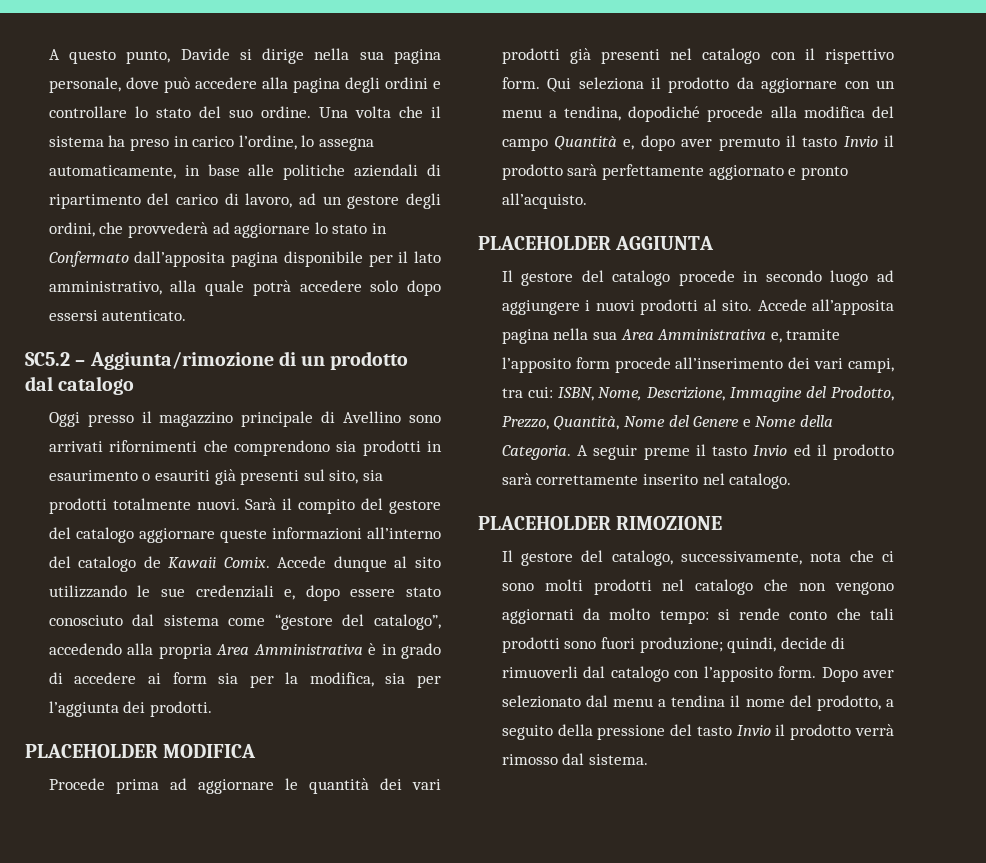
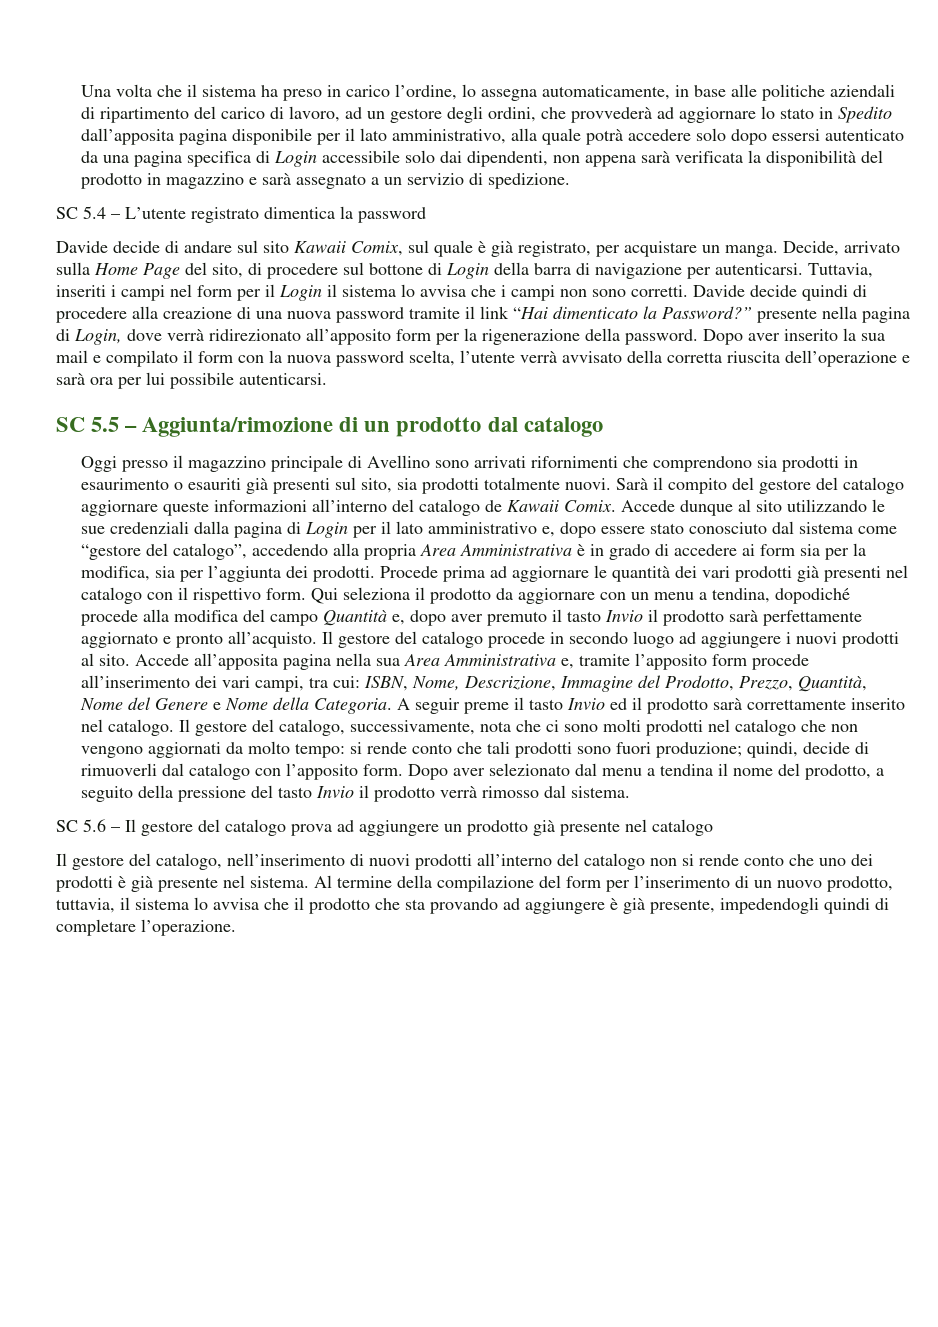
- A questo punto, Davide si dirige nella sua pagina personale, dove può accedere alla pagina degli ordini e controllare lo stato del suo ordine. Una volta che il sistema ha preso in carico l’ordine, lo assegna automaticamente, in base alle politiche aziendali di ripartimento del carico di lavoro, ad un gestore degli ordini, che provvederà ad aggiornare lo stato in Confermato dall’apposita pagina disponibile per il lato amministrativo, alla quale potrà accedere solo dopo essersi autenticato.
- SC5.2 – Aggiunta/rimozione di un prodotto dal catalogo
+ Una volta che il sistema ha preso in carico l’ordine, lo assegna automaticamente, in base alle politiche aziendali di ripartimento del carico di lavoro, ad un gestore degli ordini, che provvederà ad aggiornare lo stato in Spedito dall’apposita pagina disponibile per il lato amministrativo, alla quale potrà accedere solo dopo essersi autenticato da una pagina specifica di Login accessibile solo dai dipendenti, non appena sarà verificata la disponibilità del prodotto in magazzino e sarà assegnato a un servizio di spedizione.
+ SC 5.4 – L’utente registrato dimentica la password
+ Davide decide di andare sul sito Kawaii Comix, sul quale è già registrato, per acquistare un manga. Decide, arrivato sulla Home Page del sito, di procedere sul bottone di Login della barra di navigazione per autenticarsi. Tuttavia, inseriti i campi nel form per il Login il sistema lo avvisa che i campi non sono corretti. Davide decide quindi di procedere alla creazione di una nuova password tramite il link “Hai dimenticato la Password?” presente nella pagina di Login, dove verrà ridirezionato all’apposito form per la rigenerazione della password. Dopo aver inserito la sua mail e compilato il form con la nuova password scelta, l’utente verrà avvisato della corretta riuscita dell’operazione e sarà ora per lui possibile autenticarsi.
+ SC 5.5 – Aggiunta/rimozione di un prodotto dal catalogo
- Accede dunque al sito utilizzando le sue credenziali e, dopo essere stato conosciuto dal sistema come “gestore del catalogo”, accedendo alla propria Area Amministrativa è in grado di accedere ai form sia per la modifica, sia per l’aggiunta dei prodotti.
- PLACEHOLDER MODIFICA
- Procede prima ad aggiornare le quantità dei vari prodotti già presenti nel catalogo con il rispettivo form.
+ Accede dunque al sito utilizzando le sue credenziali dalla pagina di Login per il lato amministrativo e, dopo essere stato conosciuto dal sistema come “gestore del catalogo”, accedendo alla propria Area Amministrativa è in grado di accedere ai form sia per la modifica, sia per l’aggiunta dei prodotti. Procede prima ad aggiornare le quantità dei vari prodotti già presenti nel catalogo con il rispettivo form.
- Qui seleziona il prodotto da aggiornare con un menu a tendina, dopodiché procede alla modifica del campo Quantità e, dopo aver premuto il tasto Invio il prodotto sarà perfettamente aggiornato e pronto all’acquisto.
- PLACEHOLDER AGGIUNTA
- Il gestore del catalogo procede in secondo luogo ad aggiungere i nuovi prodotti al sito.
+ Qui seleziona il prodotto da aggiornare con un menu a tendina, dopodiché procede alla modifica del campo Quantità e, dopo aver premuto il tasto Invio il prodotto sarà perfettamente aggiornato e pronto all’acquisto. Il gestore del catalogo procede in secondo luogo ad aggiungere i nuovi prodotti al sito.
- A seguir preme il tasto Invio ed il prodotto sarà correttamente inserito nel catalogo.
- PLACEHOLDER RIMOZIONE
- Il gestore del catalogo, successivamente, nota che ci sono molti prodotti nel catalogo che non vengono aggiornati da molto tempo: si rende conto che tali prodotti sono fuori produzione; quindi, decide di rimuoverli dal catalogo con l’apposito form.
+ A seguir preme il tasto Invio ed il prodotto sarà correttamente inserito nel catalogo. Il gestore del catalogo, successivamente, nota che ci sono molti prodotti nel catalogo che non vengono aggiornati da molto tempo: si rende conto che tali prodotti sono fuori produzione; quindi, decide di rimuoverli dal catalogo con l’apposito form.
+ SC 5.6 – Il gestore del catalogo prova ad aggiungere un prodotto già presente nel catalogo
+ Il gestore del catalogo, nell’inserimento di nuovi prodotti all’interno del catalogo non si rende conto che uno dei prodotti è già presente nel sistema. Al termine della compilazione del form per l’inserimento di un nuovo prodotto, tuttavia, il sistema lo avvisa che il prodotto che sta provando ad aggiungere è già presente, impedendogli quindi di completare l’operazione.

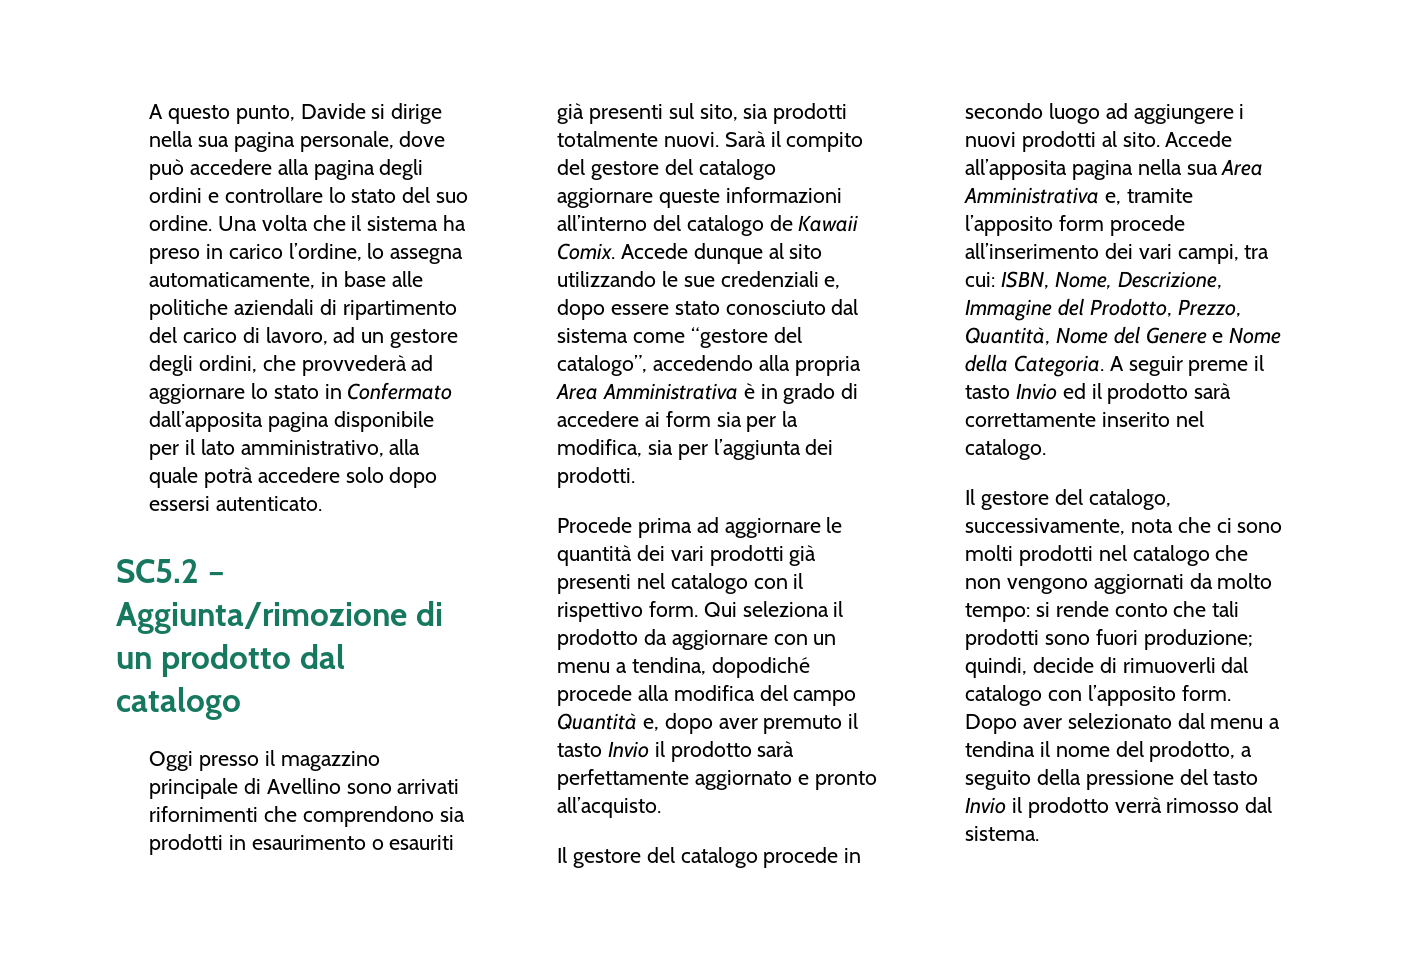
+ A questo punto, Davide si dirige nella sua pagina personale, dove può accedere alla pagina degli ordini e controllare lo stato del suo ordine.
- Una volta che il sistema ha preso in carico l’ordine, lo assegna automaticamente, in base alle politiche aziendali di ripartimento del carico di lavoro, ad un gestore degli ordini, che provvederà ad aggiornare lo stato in Spedito dall’apposita pagina disponibile per il lato amministrativo, alla quale potrà accedere solo dopo essersi autenticato da una pagina specifica di Login accessibile solo dai dipendenti, non appena sarà verificata la disponibilità del prodotto in magazzino e sarà assegnato a un servizio di spedizione.
- SC 5.4 – L’utente registrato dimentica la password
- Davide decide di andare sul sito Kawaii Comix, sul quale è già registrato, per acquistare un manga. Decide, arrivato sulla Home Page del sito, di procedere sul bottone di Login della barra di navigazione per autenticarsi. Tuttavia, inseriti i campi nel form per il Login il sistema lo avvisa che i campi non sono corretti. Davide decide quindi di procedere alla creazione di una nuova password tramite il link “Hai dimenticato la Password?” presente nella pagina di Login, dove verrà ridirezionato all’apposito form per la rigenerazione della password. Dopo aver inserito la sua mail e compilato il form con la nuova password scelta, l’utente verrà avvisato della corretta riuscita dell’operazione e sarà ora per lui possibile autenticarsi.
- SC 5.5 – Aggiunta/rimozione di un prodotto dal catalogo
+ Una volta che il sistema ha preso in carico l’ordine, lo assegna automaticamente, in base alle politiche aziendali di ripartimento del carico di lavoro, ad un gestore degli ordini, che provvederà ad aggiornare lo stato in Confermato dall’apposita pagina disponibile per il lato amministrativo, alla quale potrà accedere solo dopo essersi autenticato.
+ SC5.2 – Aggiunta/rimozione di un prodotto dal catalogo
- Accede dunque al sito utilizzando le sue credenziali dalla pagina di Login per il lato amministrativo e, dopo essere stato conosciuto dal sistema come “gestore del catalogo”, accedendo alla propria Area Amministrativa è in grado di accedere ai form sia per la modifica, sia per l’aggiunta dei prodotti. Procede prima ad aggiornare le quantità dei vari prodotti già presenti nel catalogo con il rispettivo form.
+ Accede dunque al sito utilizzando le sue credenziali e, dopo essere stato conosciuto dal sistema come “gestore del catalogo”, accedendo alla propria Area Amministrativa è in grado di accedere ai form sia per la modifica, sia per l’aggiunta dei prodotti.
+ Procede prima ad aggiornare le quantità dei vari prodotti già presenti nel catalogo con il rispettivo form.
- Qui seleziona il prodotto da aggiornare con un menu a tendina, dopodiché procede alla modifica del campo Quantità e, dopo aver premuto il tasto Invio il prodotto sarà perfettamente aggiornato e pronto all’acquisto. Il gestore del catalogo procede in secondo luogo ad aggiungere i nuovi prodotti al sito.
+ Qui seleziona il prodotto da aggiornare con un menu a tendina, dopodiché procede alla modifica del campo Quantità e, dopo aver premuto il tasto Invio il prodotto sarà perfettamente aggiornato e pronto all’acquisto.
+ Il gestore del catalogo procede in secondo luogo ad aggiungere i nuovi prodotti al sito.
- A seguir preme il tasto Invio ed il prodotto sarà correttamente inserito nel catalogo. Il gestore del catalogo, successivamente, nota che ci sono molti prodotti nel catalogo che non vengono aggiornati da molto tempo: si rende conto che tali prodotti sono fuori produzione; quindi, decide di rimuoverli dal catalogo con l’apposito form.
+ A seguir preme il tasto Invio ed il prodotto sarà correttamente inserito nel catalogo.
+ Il gestore del catalogo, successivamente, nota che ci sono molti prodotti nel catalogo che non vengono aggiornati da molto tempo: si rende conto che tali prodotti sono fuori produzione; quindi, decide di rimuoverli dal catalogo con l’apposito form.
- SC 5.6 – Il gestore del catalogo prova ad aggiungere un prodotto già presente nel catalogo
- Il gestore del catalogo, nell’inserimento di nuovi prodotti all’interno del catalogo non si rende conto che uno dei prodotti è già presente nel sistema. Al termine della compilazione del form per l’inserimento di un nuovo prodotto, tuttavia, il sistema lo avvisa che il prodotto che sta provando ad aggiungere è già presente, impedendogli quindi di completare l’operazione.

